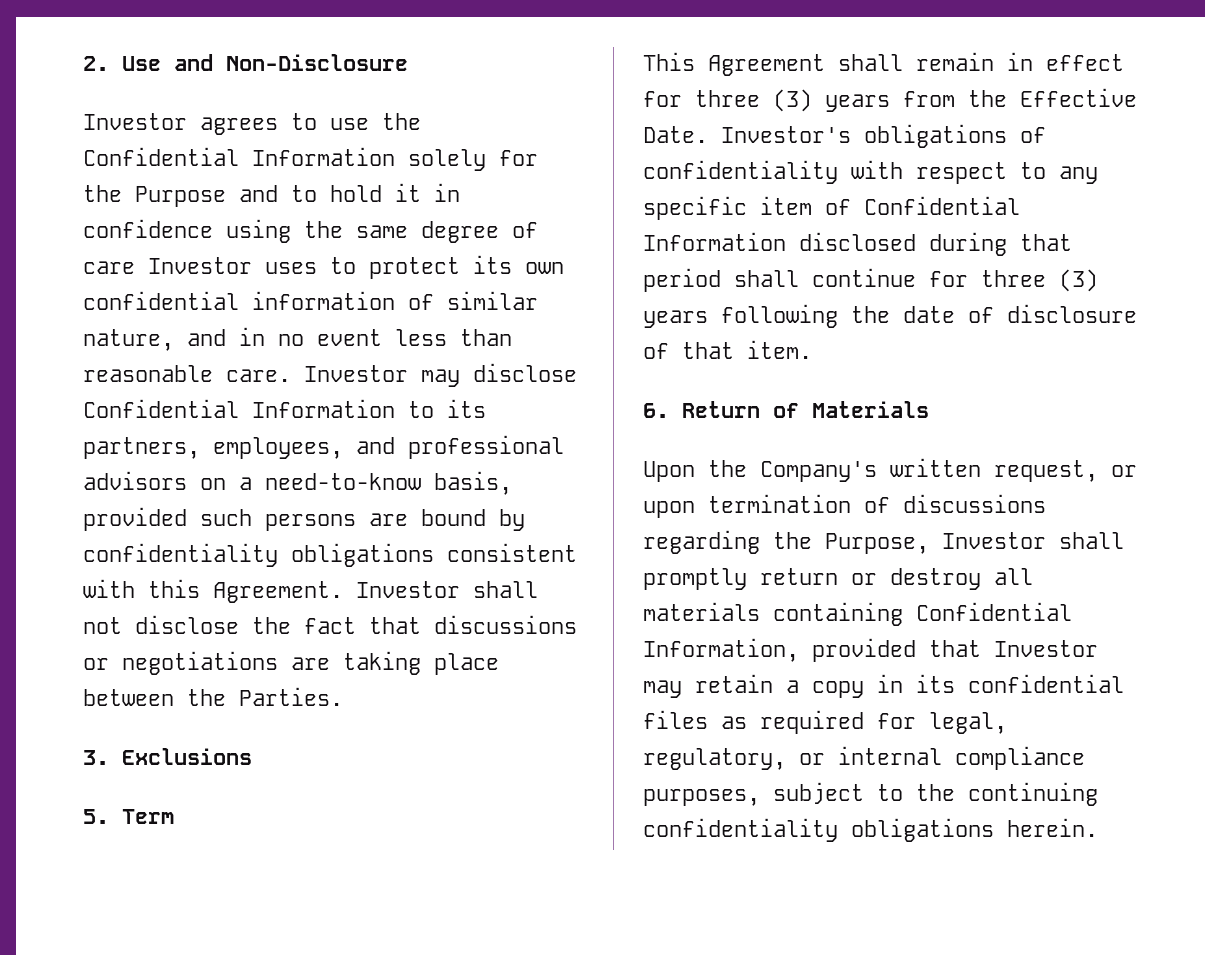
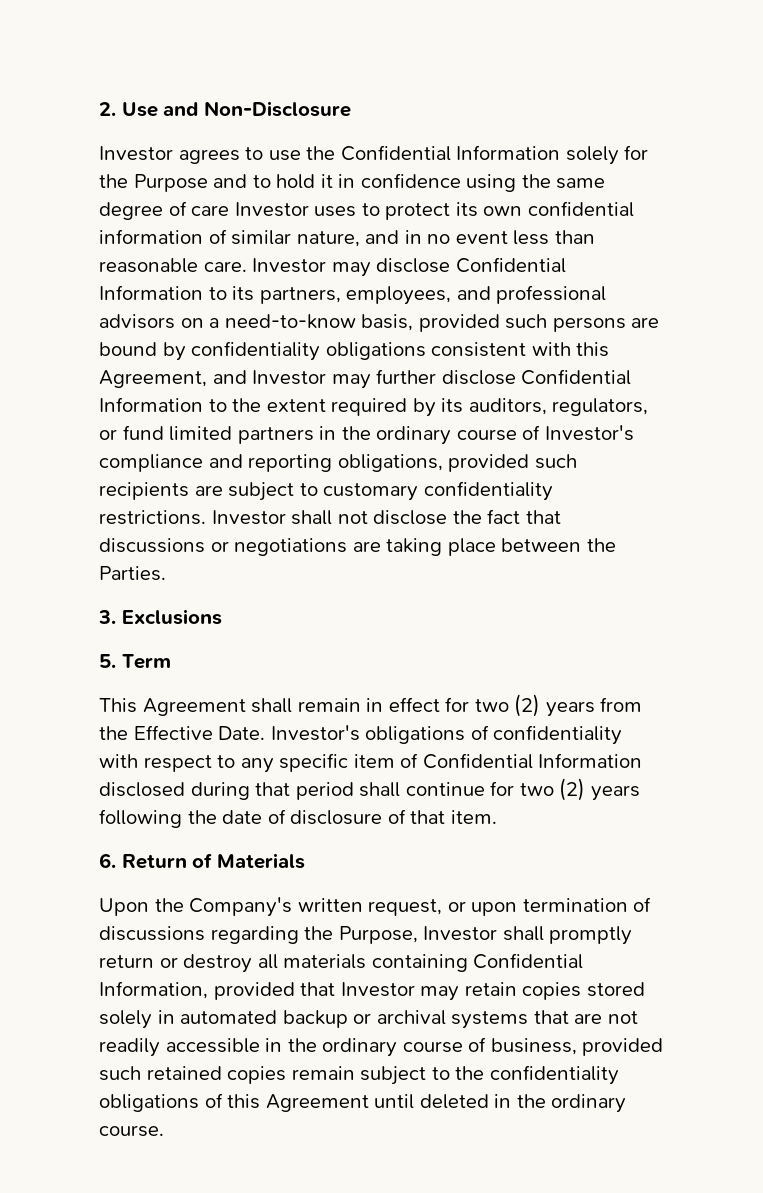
- Investor may disclose Confidential Information to its partners, employees, and professional advisors on a need-to-know basis, provided such persons are bound by confidentiality obligations consistent with this Agreement.
+ Investor may disclose Confidential Information to its partners, employees, and professional advisors on a need-to-know basis, provided such persons are bound by confidentiality obligations consistent with this Agreement, and Investor may further disclose Confidential Information to the extent required by its auditors, regulators, or fund limited partners in the ordinary course of Investor's compliance and reporting obligations, provided such recipients are subject to customary confidentiality restrictions.
- This Agreement shall remain in effect for three (3) years from the Effective Date.
+ This Agreement shall remain in effect for two (2) years from the Effective Date.
- Investor's obligations of confidentiality with respect to any specific item of Confidential Information disclosed during that period shall continue for three (3) years following the date of disclosure of that item.
+ Investor's obligations of confidentiality with respect to any specific item of Confidential Information disclosed during that period shall continue for two (2) years following the date of disclosure of that item.
- Upon the Company's written request, or upon termination of discussions regarding the Purpose, Investor shall promptly return or destroy all materials containing Confidential Information, provided that Investor may retain a copy in its confidential files as required for legal, regulatory, or internal compliance purposes, subject to the continuing confidentiality obligations herein.
+ Upon the Company's written request, or upon termination of discussions regarding the Purpose, Investor shall promptly return or destroy all materials containing Confidential Information, provided that Investor may retain copies stored solely in automated backup or archival systems that are not readily accessible in the ordinary course of business, provided such retained copies remain subject to the confidentiality obligations of this Agreement until deleted in the ordinary course.

